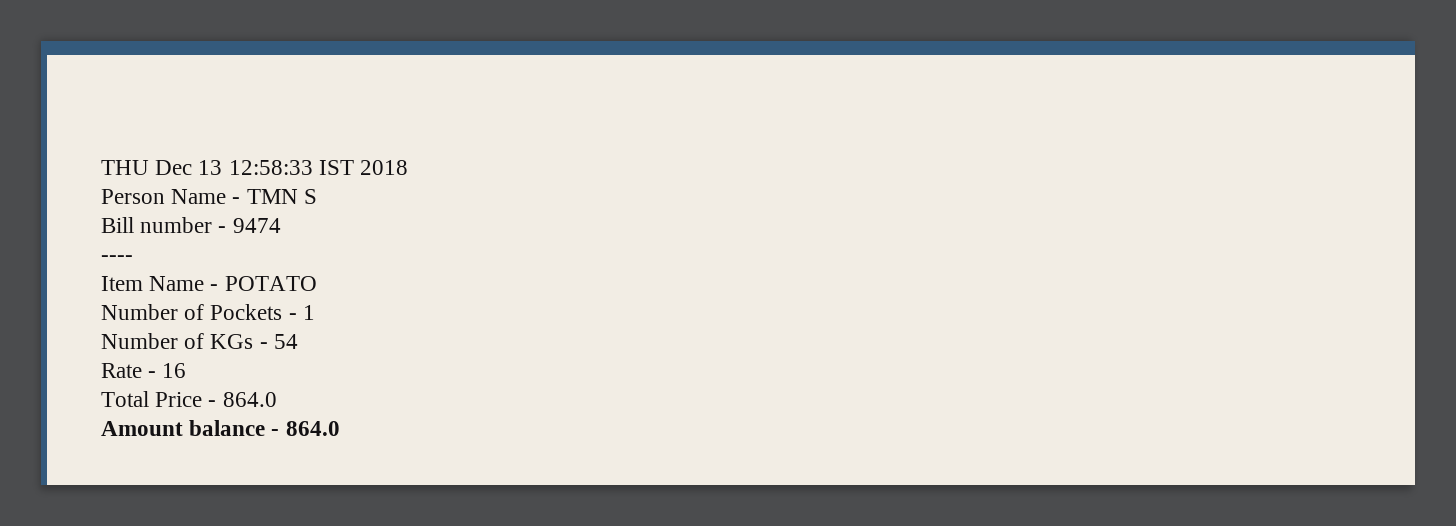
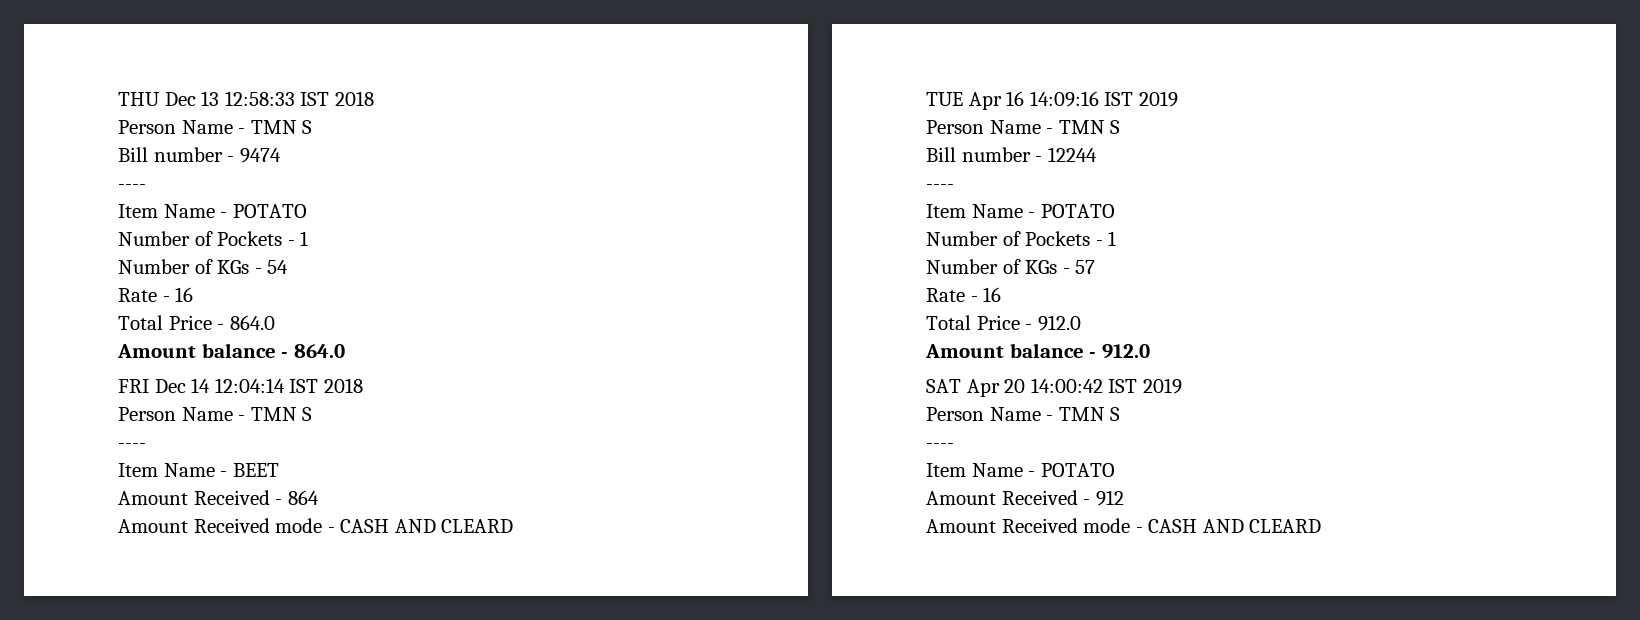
+ FRI Dec 14 12:04:14 IST 2018
+ Person Name - TMN S
+ ----
+ Item Name - BEET
+ Amount Received - 864
+ Amount Received mode - CASH AND CLEARD
+ TUE Apr 16 14:09:16 IST 2019
+ Person Name - TMN S
+ Bill number - 12244
+ ----
+ Item Name - POTATO
+ Number of Pockets - 1
+ Number of KGs - 57
+ Rate - 16
+ Total Price - 912.0
+ Amount balance - 912.0
+ SAT Apr 20 14:00:42 IST 2019
+ Person Name - TMN S
+ ----
+ Item Name - POTATO
+ Amount Received - 912
+ Amount Received mode - CASH AND CLEARD

